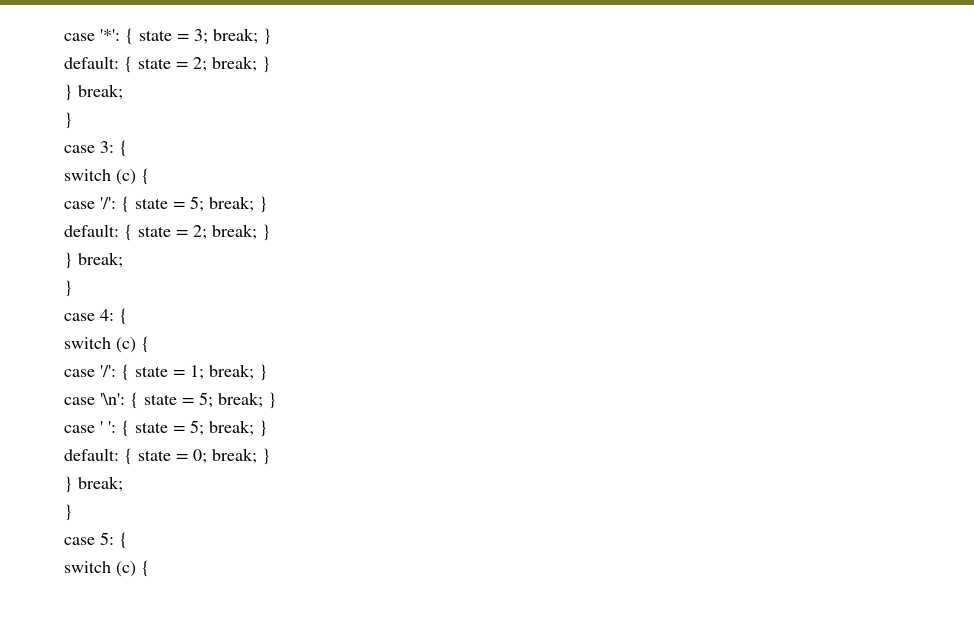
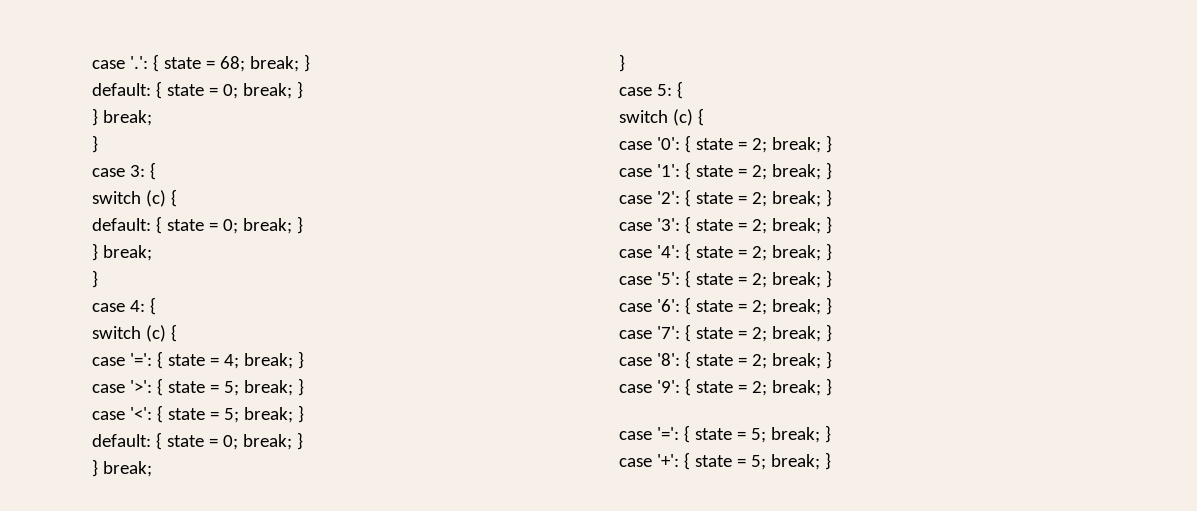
- case '*': { state = 3; break; }
- default: { state = 2; break; }
+ case '.': { state = 68; break; }
+ default: { state = 0; break; }
  case 3: {
  switch (c) {
- case '/': { state = 5; break; }
- default: { state = 2; break; }
+ default: { state = 0; break; }
- case '/': { state = 1; break; }
- case '\n': { state = 5; break; }
- case ' ': { state = 5; break; }
+ case '=': { state = 4; break; }
+ case '>': { state = 5; break; }
+ case '<': { state = 5; break; }
+ case '0': { state = 2; break; }
+ case '1': { state = 2; break; }
+ case '2': { state = 2; break; }
+ case '3': { state = 2; break; }
+ case '4': { state = 2; break; }
+ case '5': { state = 2; break; }
+ case '6': { state = 2; break; }
+ case '7': { state = 2; break; }
+ case '8': { state = 2; break; }
+ case '9': { state = 2; break; }
+ case '=': { state = 5; break; }
+ case '+': { state = 5; break; }

